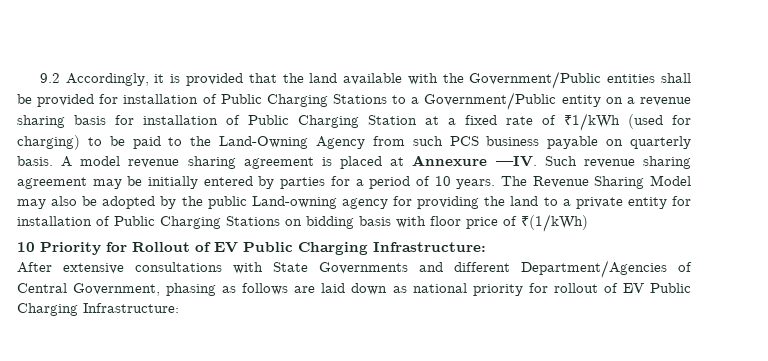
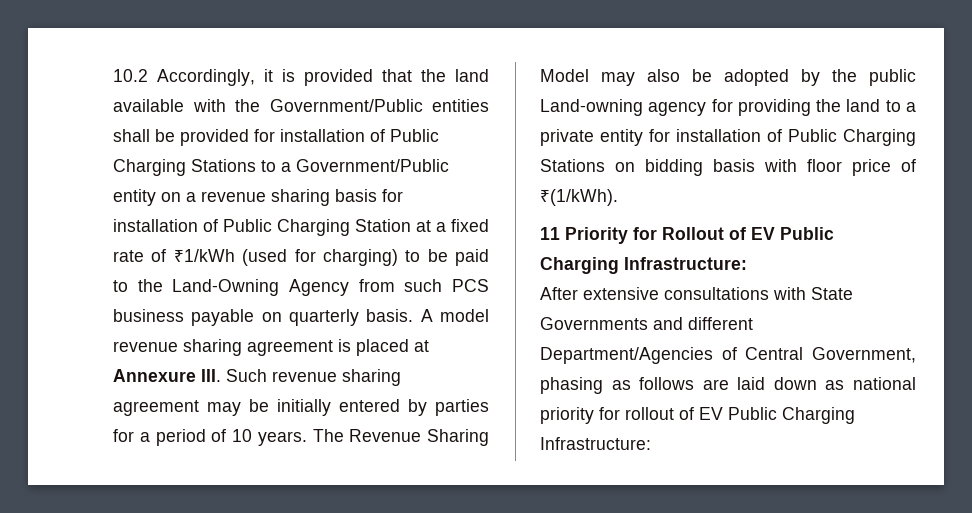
- 9.2 Accordingly, it is provided that the land available with the Government/Public entities shall be provided for installation of Public Charging Stations to a Government/Public entity on a revenue sharing basis for installation of Public Charging Station at a fixed rate of ₹1/kWh (used for charging) to be paid to the Land-Owning Agency from such PCS business payable on quarterly basis.
+ 10.2 Accordingly, it is provided that the land available with the Government/Public entities shall be provided for installation of Public Charging Stations to a Government/Public entity on a revenue sharing basis for installation of Public Charging Station at a fixed rate of ₹1/kWh (used for charging) to be paid to the Land-Owning Agency from such PCS business payable on quarterly basis.
- A model revenue sharing agreement is placed at Annexure —IV. Such revenue sharing agreement may be initially entered by parties for a period of 10 years.
+ A model revenue sharing agreement is placed at Annexure III. Such revenue sharing agreement may be initially entered by parties for a period of 10 years.
- The Revenue Sharing Model may also be adopted by the public Land-owning agency for providing the land to a private entity for installation of Public Charging Stations on bidding basis with floor price of ₹(1/kWh)
- 10 Priority for Rollout of EV Public Charging Infrastructure:
+ The Revenue Sharing Model may also be adopted by the public Land-owning agency for providing the land to a private entity for installation of Public Charging Stations on bidding basis with floor price of ₹(1/kWh).
+ 11 Priority for Rollout of EV Public Charging Infrastructure:

